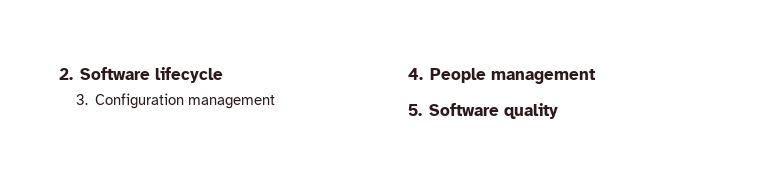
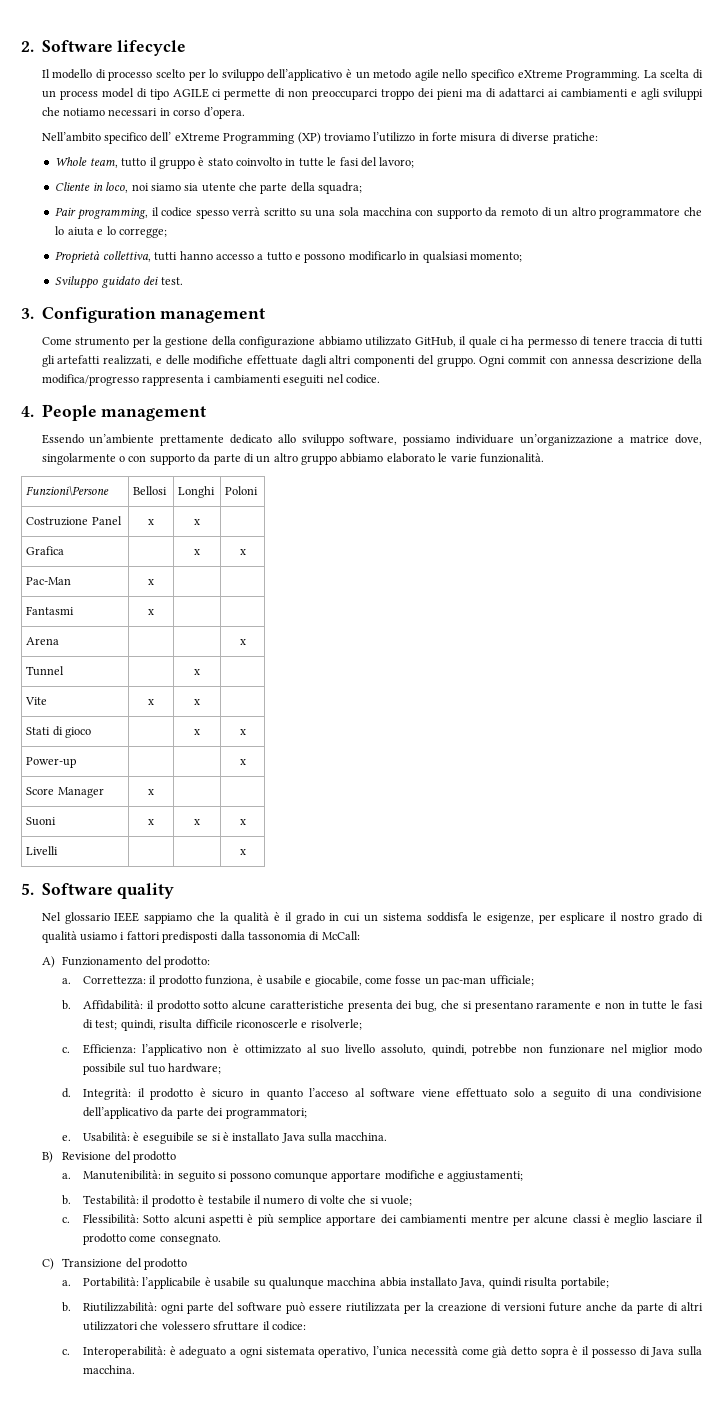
+ Il modello di processo scelto per lo sviluppo dell’applicativo è un metodo agile nello specifico eXtreme Programming. La scelta di un process model di tipo AGILE ci permette di non preoccuparci troppo dei pieni ma di adattarci ai cambiamenti e agli sviluppi che notiamo necessari in corso d’opera.
+ Nell’ambito specifico dell’ eXtreme Programming (XP) troviamo l’utilizzo in forte misura di diverse pratiche:
+ Whole team, tutto il gruppo è stato coinvolto in tutte le fasi del lavoro;
+ Cliente in loco, noi siamo sia utente che parte della squadra;
+ Pair programming, il codice spesso verrà scritto su una sola macchina con supporto da remoto di un altro programmatore che lo aiuta e lo corregge;
+ Proprietà collettiva, tutti hanno accesso a tutto e possono modificarlo in qualsiasi momento;
+ Sviluppo guidato dei test.
  3. Configuration management
+ Come strumento per la gestione della configurazione abbiamo utilizzato GitHub, il quale ci ha permesso di tenere traccia di tutti gli artefatti realizzati, e delle modifiche effettuate dagli altri componenti del gruppo. Ogni commit con annessa descrizione della modifica/progresso rappresenta i cambiamenti eseguiti nel codice.
  4. People management
+ Essendo un’ambiente prettamente dedicato allo sviluppo software, possiamo individuare un’organizzazione a matrice dove, singolarmente o con supporto da parte di un altro gruppo abbiamo elaborato le varie funzionalità.
+ Funzioni\Persone | Bellosi | Longhi | Poloni
+ Costruzione Panel | x | x |
+ Grafica | | x | x
+ Pac-Man | x | |
+ Fantasmi | x | |
+ Arena | | | x
+ Tunnel | | x |
+ Vite | x | x |
+ Stati di gioco | | x | x
+ Power-up | | | x
+ Score Manager | x | |
+ Suoni | x | x | x
+ Livelli | | | x
  5. Software quality
+ Nel glossario IEEE sappiamo che la qualità è il grado in cui un sistema soddisfa le esigenze, per esplicare il nostro grado di qualità usiamo i fattori predisposti dalla tassonomia di McCall:
+ A) Funzionamento del prodotto:
+ a. Correttezza: il prodotto funziona, è usabile e giocabile, come fosse un pac-man ufficiale;
+ b. Affidabilità: il prodotto sotto alcune caratteristiche presenta dei bug, che si presentano raramente e non in tutte le fasi di test; quindi, risulta difficile riconoscerle e risolverle;
+ c. Efficienza: l’applicativo non è ottimizzato al suo livello assoluto, quindi, potrebbe non funzionare nel miglior modo possibile sul tuo hardware;
+ d. Integrità: il prodotto è sicuro in quanto l’acceso al software viene effettuato solo a seguito di una condivisione dell’applicativo da parte dei programmatori;
+ e. Usabilità: è eseguibile se si è installato Java sulla macchina.
+ B) Revisione del prodotto
+ a. Manutenibilità: in seguito si possono comunque apportare modifiche e aggiustamenti;
+ b. Testabilità: il prodotto è testabile il numero di volte che si vuole;
+ c. Flessibilità: Sotto alcuni aspetti è più semplice apportare dei cambiamenti mentre per alcune classi è meglio lasciare il prodotto come consegnato.
+ C) Transizione del prodotto
+ a. Portabilità: l’applicabile è usabile su qualunque macchina abbia installato Java, quindi risulta portabile;
+ b. Riutilizzabilità: ogni parte del software può essere riutilizzata per la creazione di versioni future anche da parte di altri utilizzatori che volessero sfruttare il codice:
+ c. Interoperabilità: è adeguato a ogni sistemata operativo, l’unica necessità come già detto sopra è il possesso di Java sulla macchina.

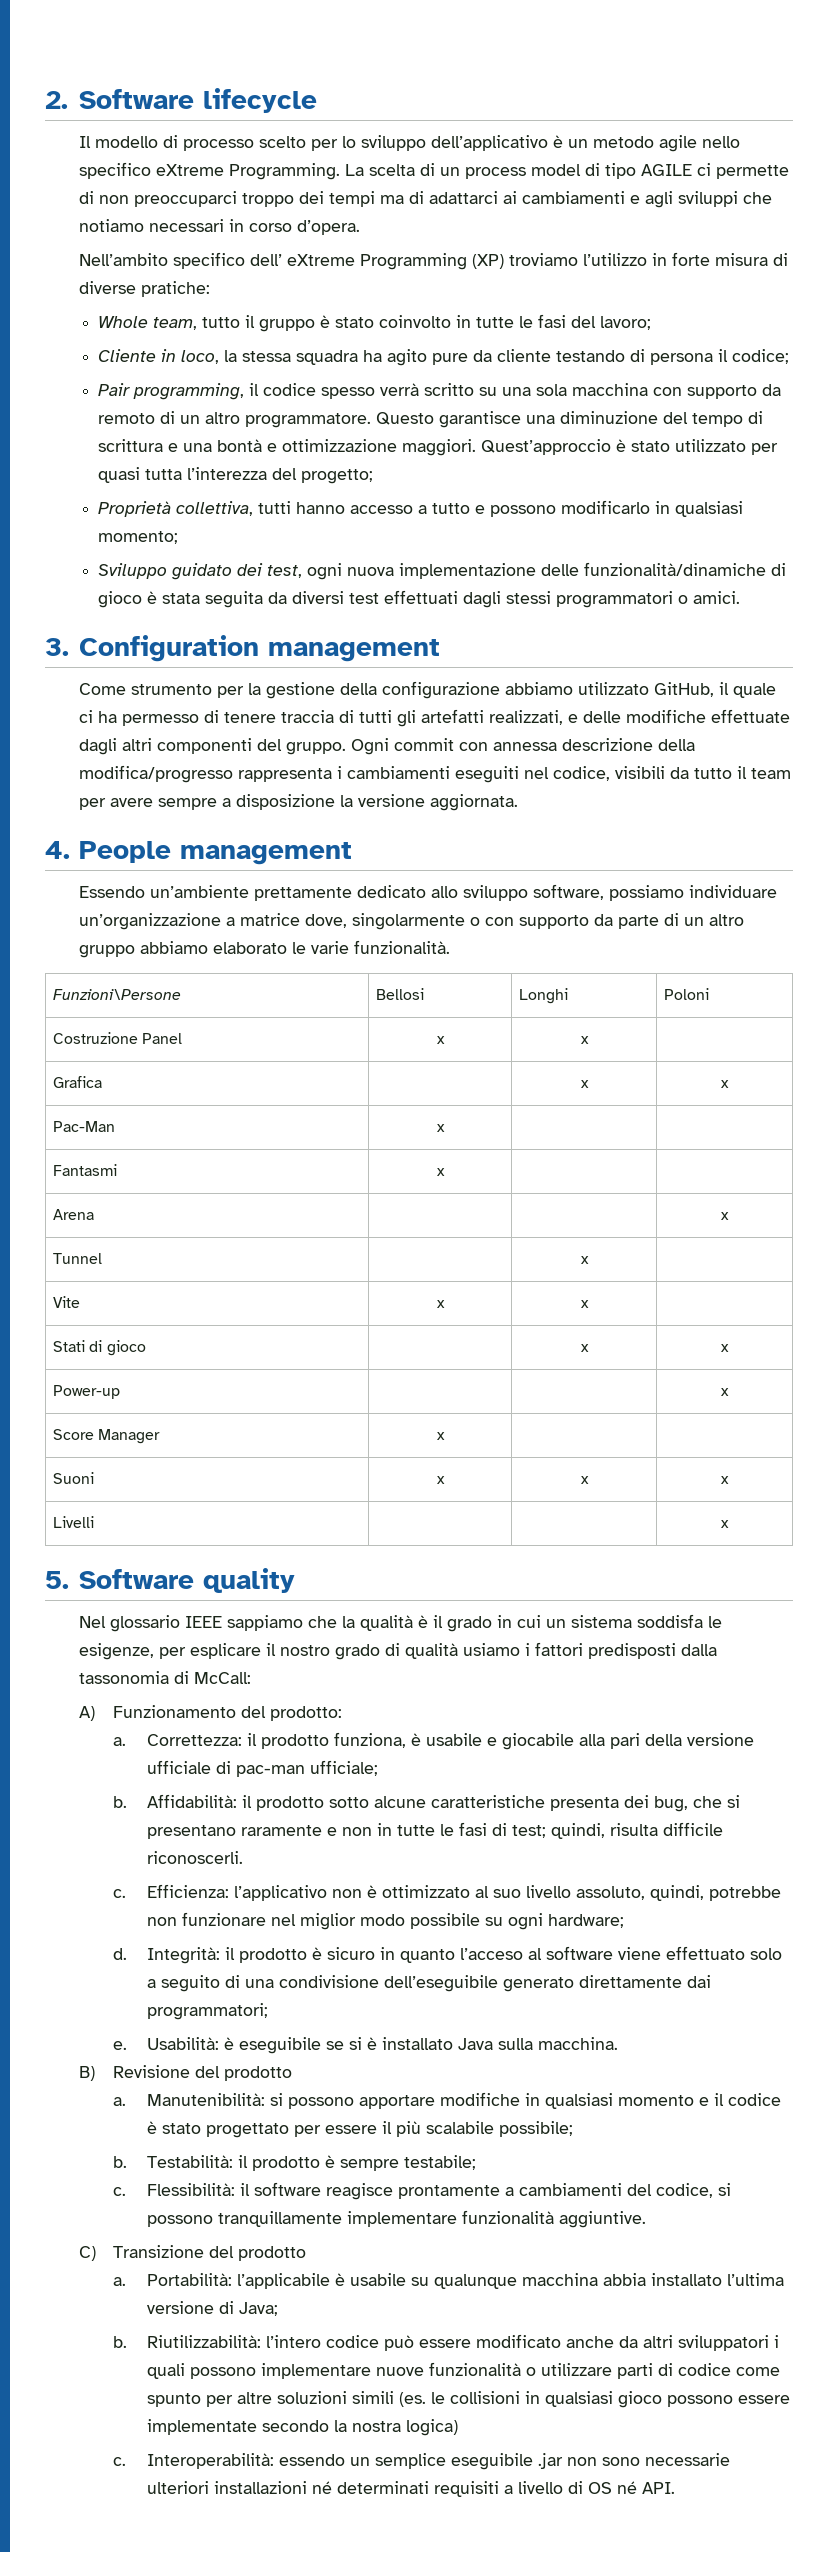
- La scelta di un process model di tipo AGILE ci permette di non preoccuparci troppo dei pieni ma di adattarci ai cambiamenti e agli sviluppi che notiamo necessari in corso d’opera.
+ La scelta di un process model di tipo AGILE ci permette di non preoccuparci troppo dei tempi ma di adattarci ai cambiamenti e agli sviluppi che notiamo necessari in corso d’opera.
- Cliente in loco, noi siamo sia utente che parte della squadra;
+ Cliente in loco, la stessa squadra ha agito pure da cliente testando di persona il codice;
- Pair programming, il codice spesso verrà scritto su una sola macchina con supporto da remoto di un altro programmatore che lo aiuta e lo corregge;
+ Pair programming, il codice spesso verrà scritto su una sola macchina con supporto da remoto di un altro programmatore. Questo garantisce una diminuzione del tempo di scrittura e una bontà e ottimizzazione maggiori. Quest’approccio è stato utilizzato per quasi tutta l’interezza del progetto;
- Sviluppo guidato dei test.
+ Sviluppo guidato dei test, ogni nuova implementazione delle funzionalità/dinamiche di gioco è stata seguita da diversi test effettuati dagli stessi programmatori o amici.
- Ogni commit con annessa descrizione della modifica/progresso rappresenta i cambiamenti eseguiti nel codice.
+ Ogni commit con annessa descrizione della modifica/progresso rappresenta i cambiamenti eseguiti nel codice, visibili da tutto il team per avere sempre a disposizione la versione aggiornata.
- Correttezza: il prodotto funziona, è usabile e giocabile, come fosse un pac-man ufficiale;
+ Correttezza: il prodotto funziona, è usabile e giocabile alla pari della versione ufficiale di pac-man ufficiale;
- Affidabilità: il prodotto sotto alcune caratteristiche presenta dei bug, che si presentano raramente e non in tutte le fasi di test; quindi, risulta difficile riconoscerle e risolverle;
+ Affidabilità: il prodotto sotto alcune caratteristiche presenta dei bug, che si presentano raramente e non in tutte le fasi di test; quindi, risulta difficile riconoscerli.
- Efficienza: l’applicativo non è ottimizzato al suo livello assoluto, quindi, potrebbe non funzionare nel miglior modo possibile sul tuo hardware;
+ Efficienza: l’applicativo non è ottimizzato al suo livello assoluto, quindi, potrebbe non funzionare nel miglior modo possibile su ogni hardware;
- Integrità: il prodotto è sicuro in quanto l’acceso al software viene effettuato solo a seguito di una condivisione dell’applicativo da parte dei programmatori;
+ Integrità: il prodotto è sicuro in quanto l’acceso al software viene effettuato solo a seguito di una condivisione dell’eseguibile generato direttamente dai programmatori;
- Manutenibilità: in seguito si possono comunque apportare modifiche e aggiustamenti;
+ Manutenibilità: si possono apportare modifiche in qualsiasi momento e il codice è stato progettato per essere il più scalabile possibile;
- Testabilità: il prodotto è testabile il numero di volte che si vuole;
- c. Flessibilità: Sotto alcuni aspetti è più semplice apportare dei cambiamenti mentre per alcune classi è meglio lasciare il prodotto come consegnato.
+ Testabilità: il prodotto è sempre testabile;
+ c. Flessibilità: il software reagisce prontamente a cambiamenti del codice, si possono tranquillamente implementare funzionalità aggiuntive.
- Portabilità: l’applicabile è usabile su qualunque macchina abbia installato Java, quindi risulta portabile;
- b. Riutilizzabilità: ogni parte del software può essere riutilizzata per la creazione di versioni future anche da parte di altri utilizzatori che volessero sfruttare il codice:
- c. Interoperabilità: è adeguato a ogni sistemata operativo, l’unica necessità come già detto sopra è il possesso di Java sulla macchina.
+ Portabilità: l’applicabile è usabile su qualunque macchina abbia installato l’ultima versione di Java;
+ b. Riutilizzabilità: l’intero codice può essere modificato anche da altri sviluppatori i quali possono implementare nuove funzionalità o utilizzare parti di codice come spunto per altre soluzioni simili (es. le collisioni in qualsiasi gioco possono essere implementate secondo la nostra logica)
+ c. Interoperabilità: essendo un semplice eseguibile .jar non sono necessarie ulteriori installazioni né determinati requisiti a livello di OS né API.

